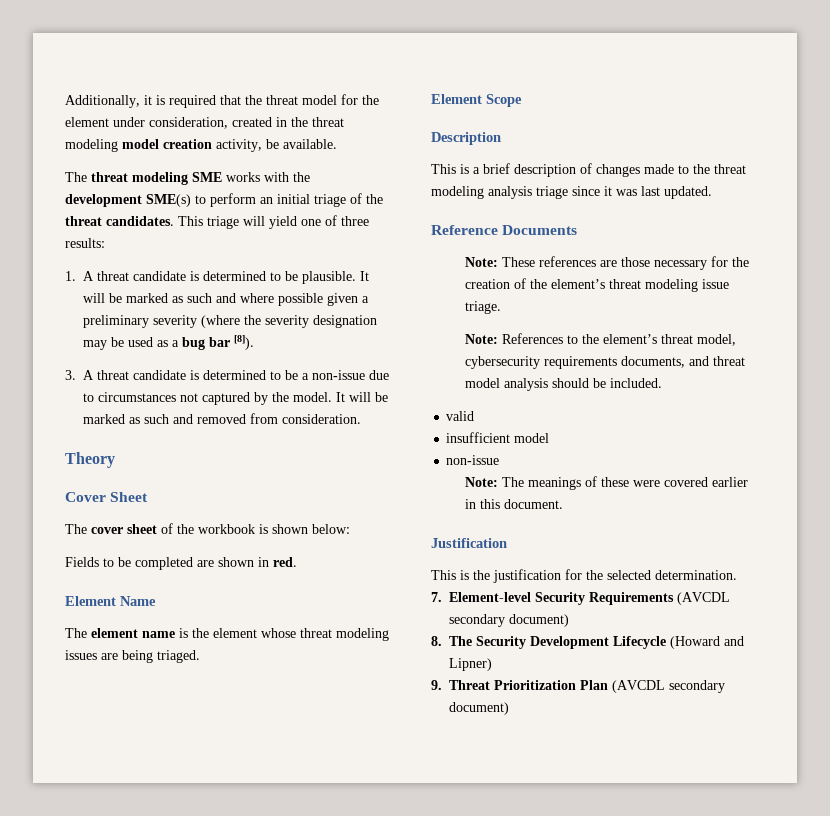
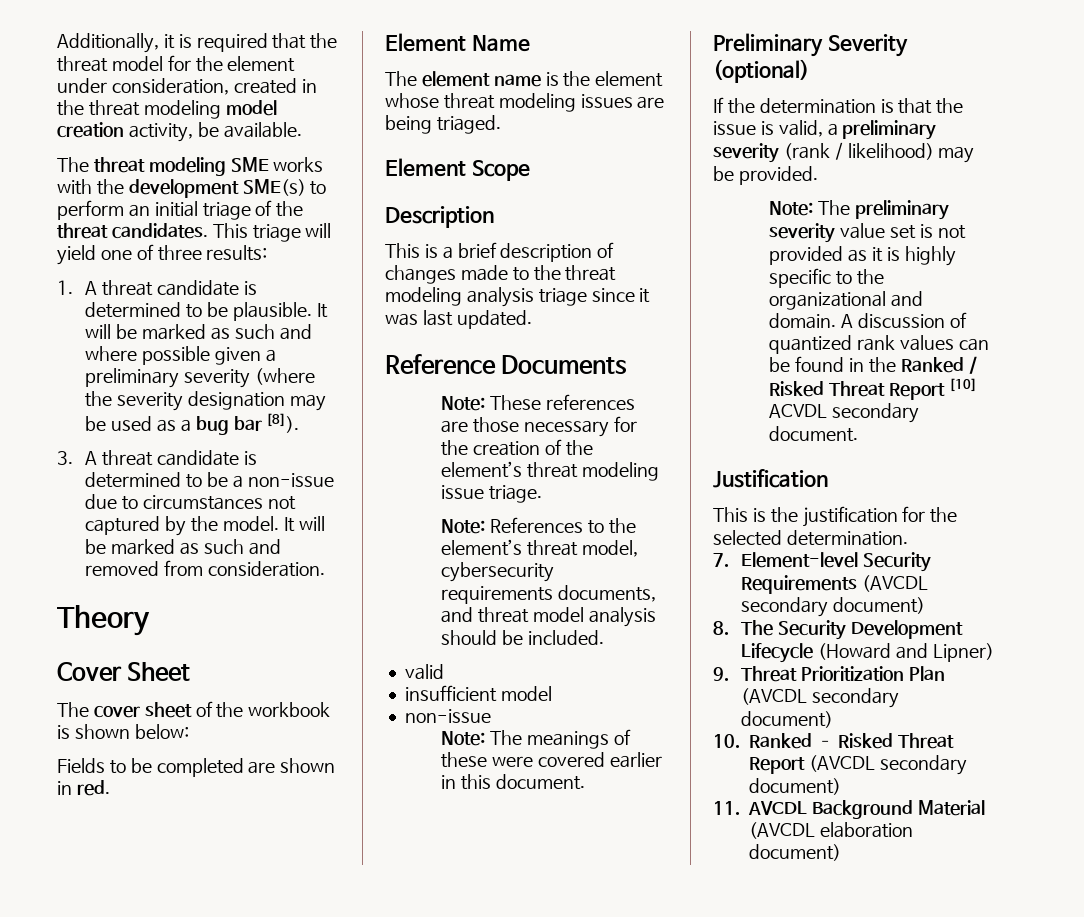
+ Preliminary Severity (optional)
+ If the determination is that the issue is valid, a preliminary severity (rank / likelihood) may be provided.
+ Note: The preliminary severity value set is not provided as it is highly specific to the organizational and domain. A discussion of quantized rank values can be found in the Ranked / Risked Threat Report [10] ACVDL secondary document.
+ 10. Ranked – Risked Threat Report (AVCDL secondary document)
+ 11. AVCDL Background Material (AVCDL elaboration document)

